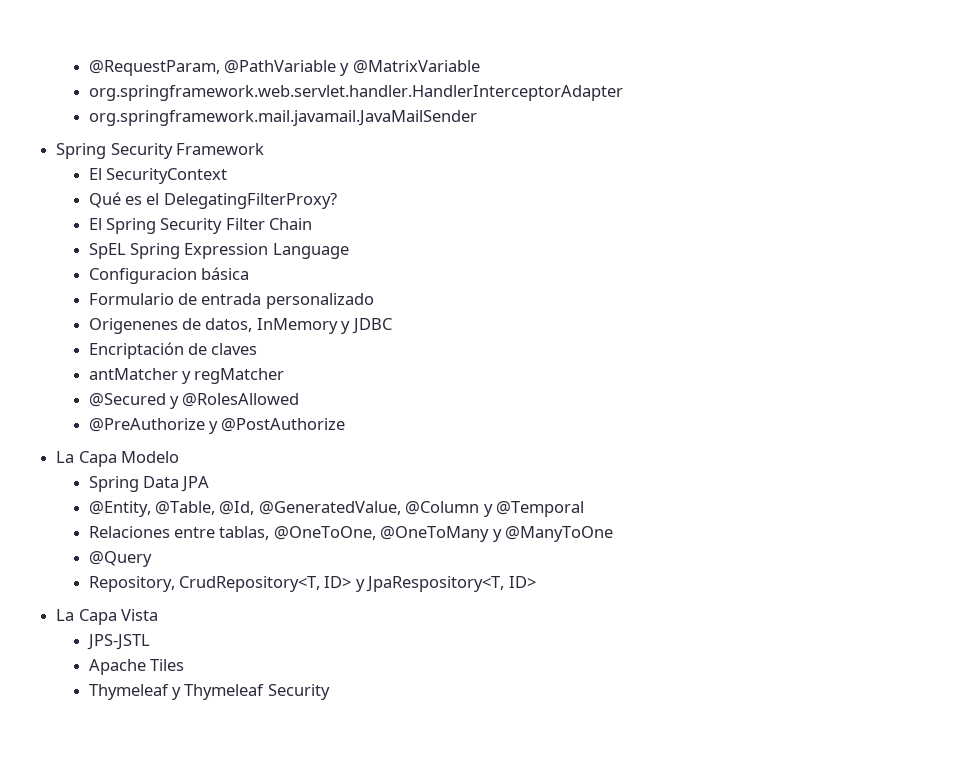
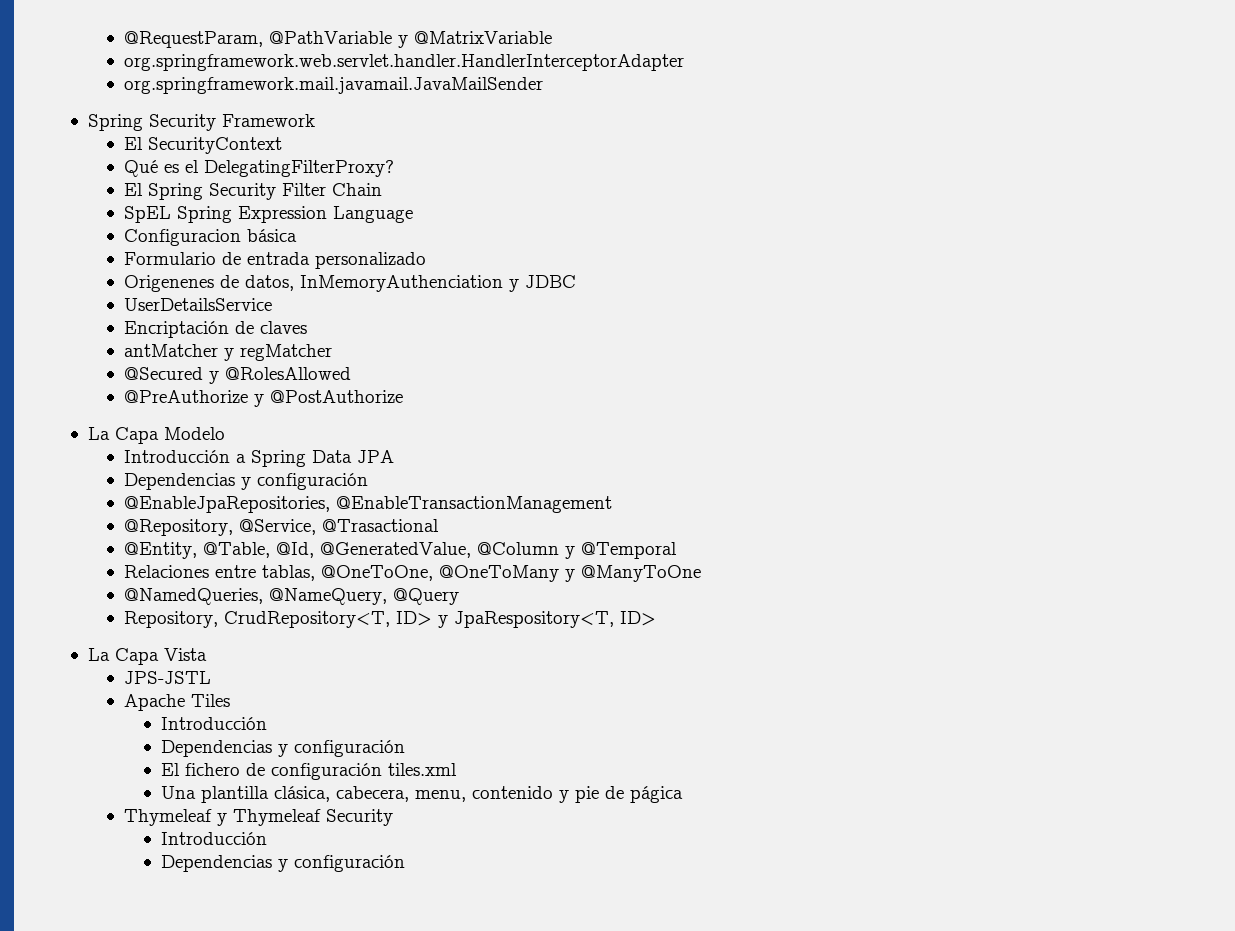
- Origenenes de datos, InMemory y JDBC
+ Origenenes de datos, InMemoryAuthenciation y JDBC
+ UserDetailsService
- Spring Data JPA
+ Introducción a Spring Data JPA
+ Dependencias y configuración
+ @EnableJpaRepositories, @EnableTransactionManagement
+ @Repository, @Service, @Trasactional
- @Query
+ @NamedQueries, @NameQuery, @Query
  Apache Tiles
+ Introducción
+ Dependencias y configuración
+ El fichero de configuración tiles.xml
+ Una plantilla clásica, cabecera, menu, contenido y pie de págica
  Thymeleaf y Thymeleaf Security
+ Introducción
+ Dependencias y configuración

